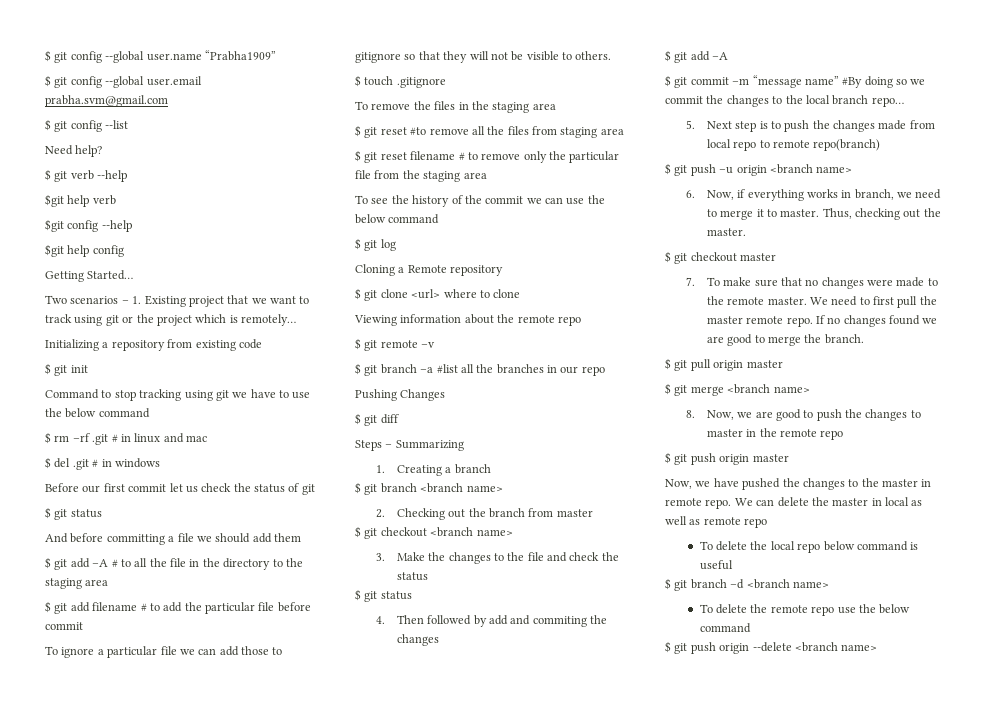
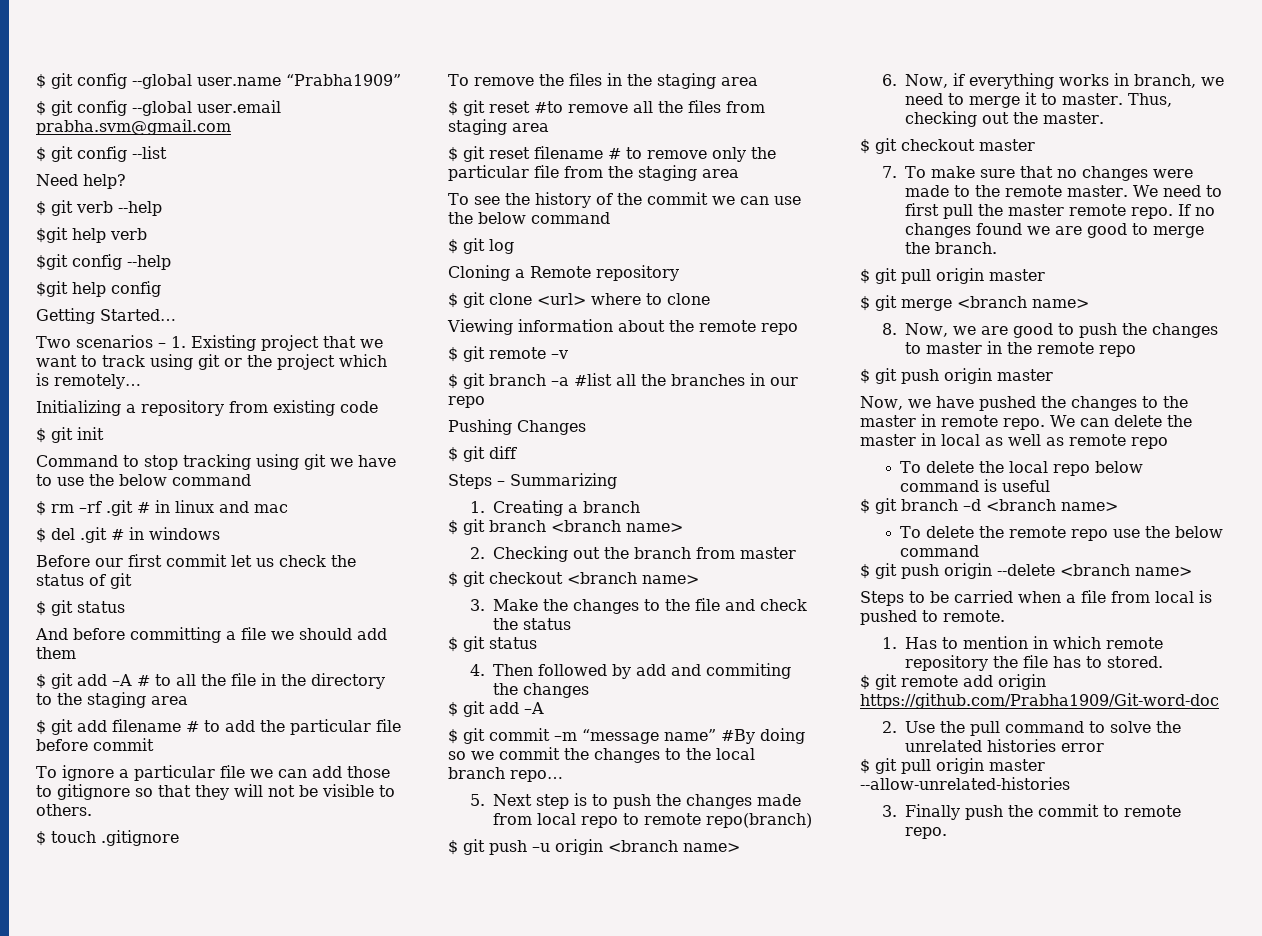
+ Steps to be carried when a file from local is pushed to remote.
+ 1. Has to mention in which remote repository the file has to stored.
+ $ git remote add origin https://github.com/Prabha1909/Git-word-doc
+ 2. Use the pull command to solve the unrelated histories error
+ $ git pull origin master --allow-unrelated-histories
+ 3. Finally push the commit to remote repo.

